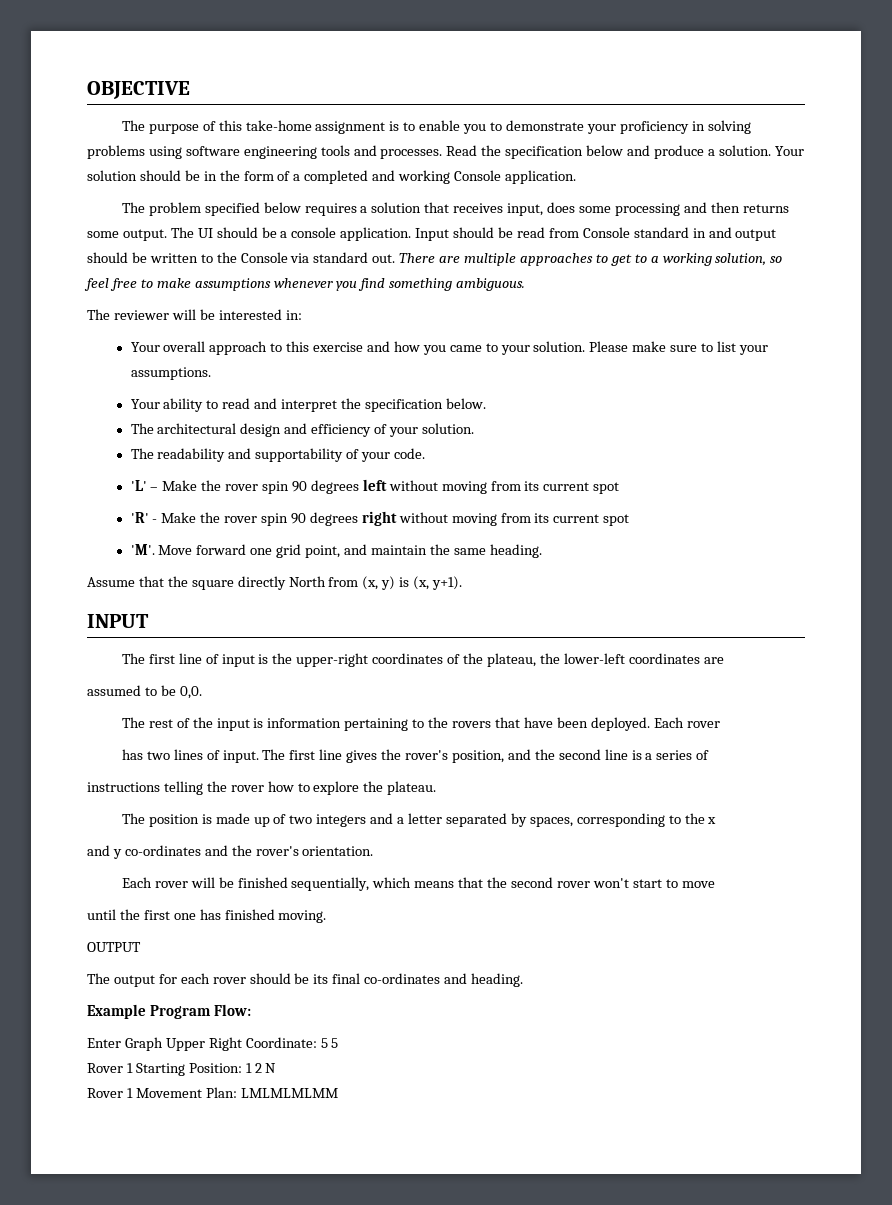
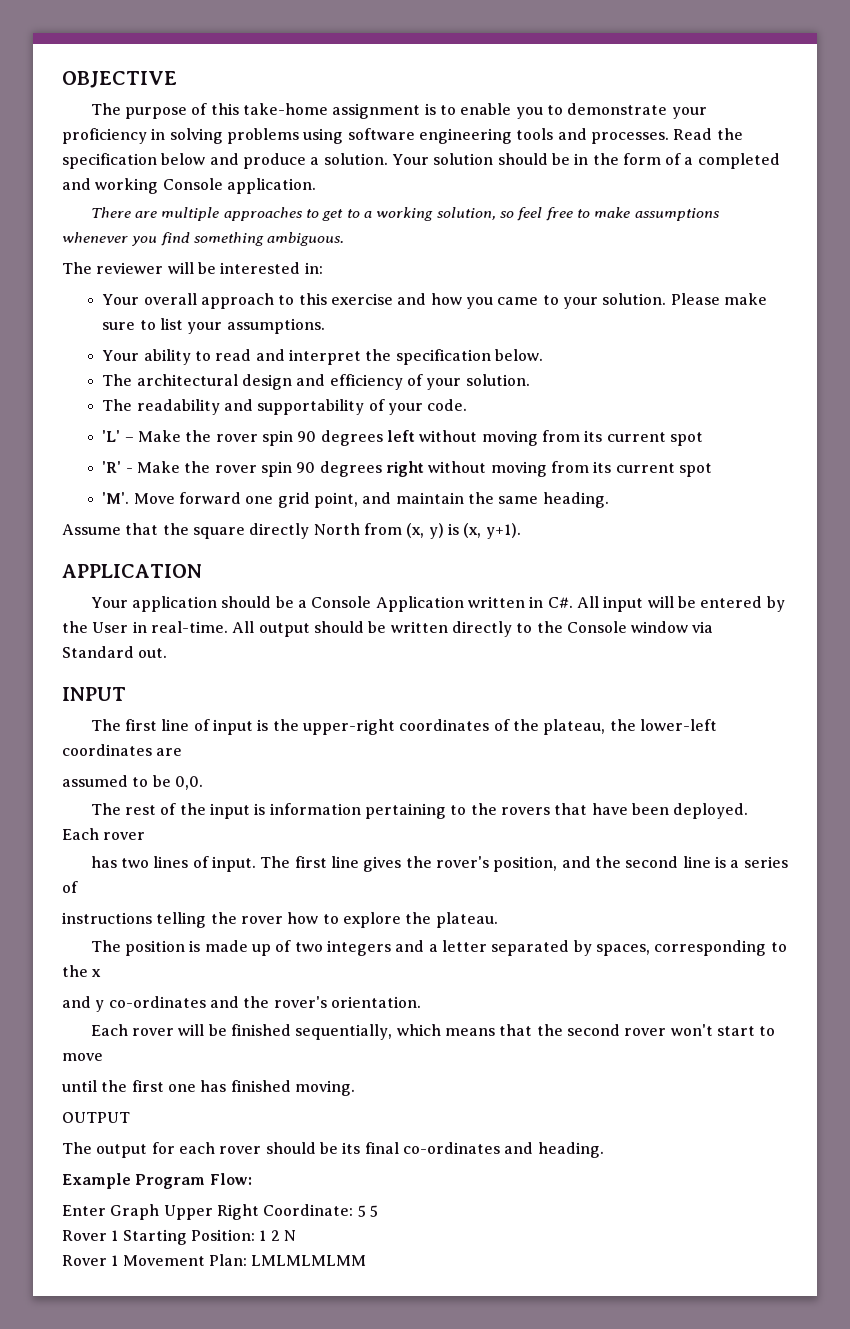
- The problem specified below requires a solution that receives input, does some processing and then returns some output. The UI should be a console application. Input should be read from Console standard in and output should be written to the Console via standard out.
+ APPLICATION
+ Your application should be a Console Application written in C#. All input will be entered by the User in real-time. All output should be written directly to the Console window via Standard out.

